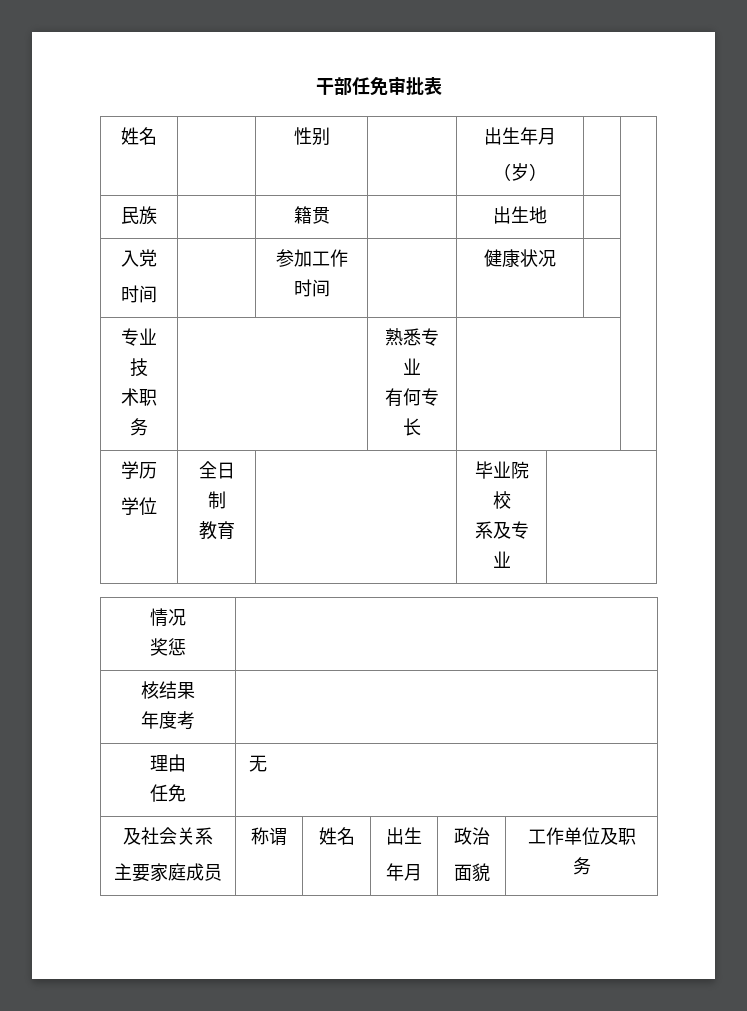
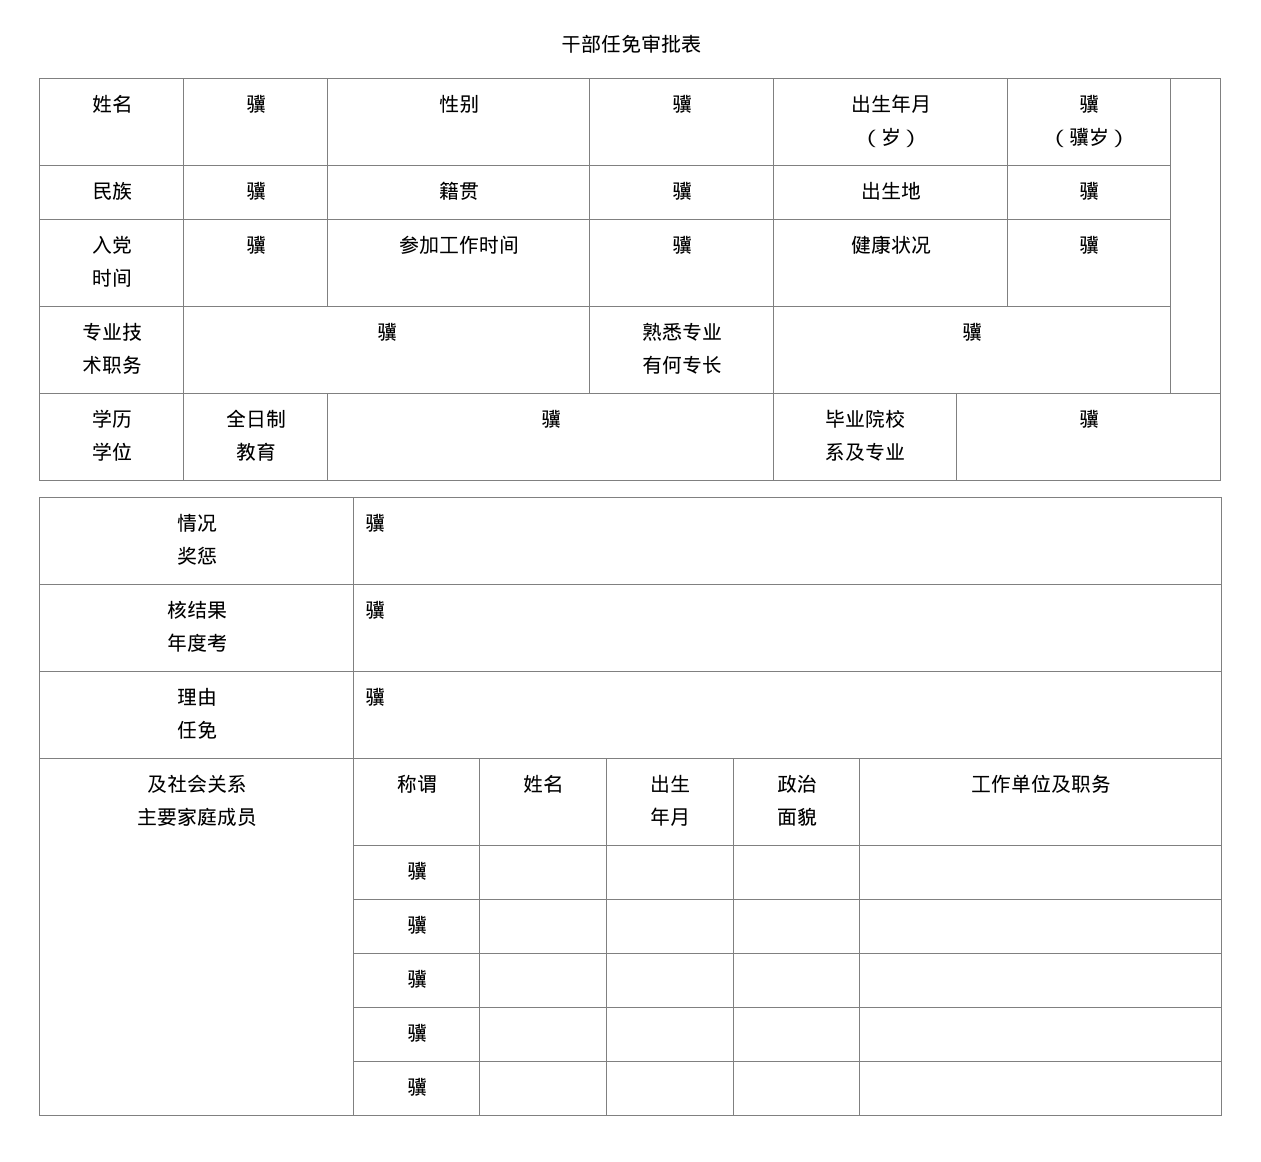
- 姓名 | | 性别 | | 出生年月
- （岁） | |
+ 姓名 | 骥 | 性别 | 骥 | 出生年月
+ （岁） | 骥
+ （骥岁） |
- 民族 | | 籍贯 | | 出生地 | |
+ 民族 | 骥 | 籍贯 | 骥 | 出生地 | 骥 |
  入党
- 时间 | | 参加工作时间 | | 健康状况 | |
+ 时间 | 骥 | 参加工作时间 | 骥 | 健康状况 | 骥 |
  专业技
- 术职务 | | 熟悉专业
- 有何专长 | |
+ 术职务 | 骥 | 熟悉专业
+ 有何专长 | 骥 |
  学历
  学位 | 全日制
- 教育 | | 毕业院校
- 系及专业 |
+ 教育 | 骥 | 毕业院校
+ 系及专业 | 骥
  情况
- 奖惩 |
+ 奖惩 | 骥
  核结果
- 年度考 |
+ 年度考 | 骥
  理由
- 任免 | 无
+ 任免 | 骥
  及社会关系
  主要家庭成员 | 称谓 | 姓名 | 出生
  年月 | 政治
  面貌 | 工作单位及职务
+ | 骥 | | | |
+ | 骥 | | | |
+ | 骥 | | | |
+ | 骥 | | | |
+ | 骥 | | | |

